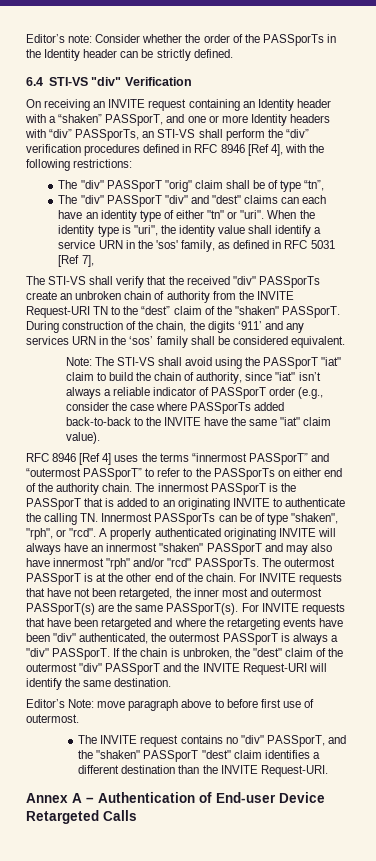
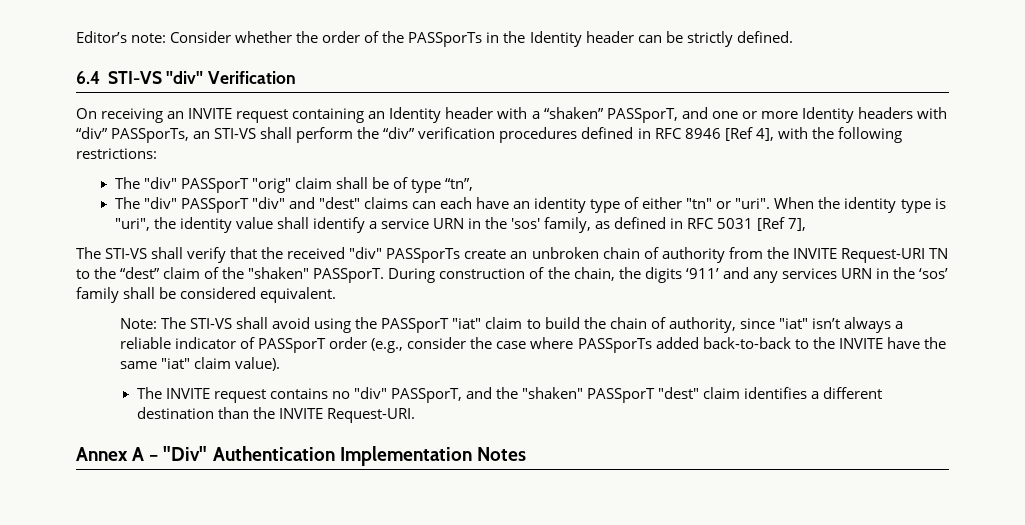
- RFC 8946 [Ref 4] uses the terms “innermost PASSporT” and “outermost PASSporT” to refer to the PASSporTs on either end of the authority chain. The innermost PASSporT is the PASSporT that is added to an originating INVITE to authenticate the calling TN. Innermost PASSporTs can be of type "shaken", "rph", or "rcd". A properly authenticated originating INVITE will always have an innermost "shaken" PASSporT and may also have innermost "rph" and/or "rcd" PASSporTs. The outermost PASSporT is at the other end of the chain. For INVITE requests that have not been retargeted, the inner most and outermost PASSporT(s) are the same PASSporT(s). For INVITE requests that have been retargeted and where the retargeting events have been "div" authenticated, the outermost PASSporT is always a "div" PASSporT. If the chain is unbroken, the "dest" claim of the outermost "div" PASSporT and the INVITE Request-URI will identify the same destination.
- Editor’s Note: move paragraph above to before first use of outermost.
- Annex A – Authentication of End-user Device Retargeted Calls
+ Annex A – "Div" Authentication Implementation Notes

